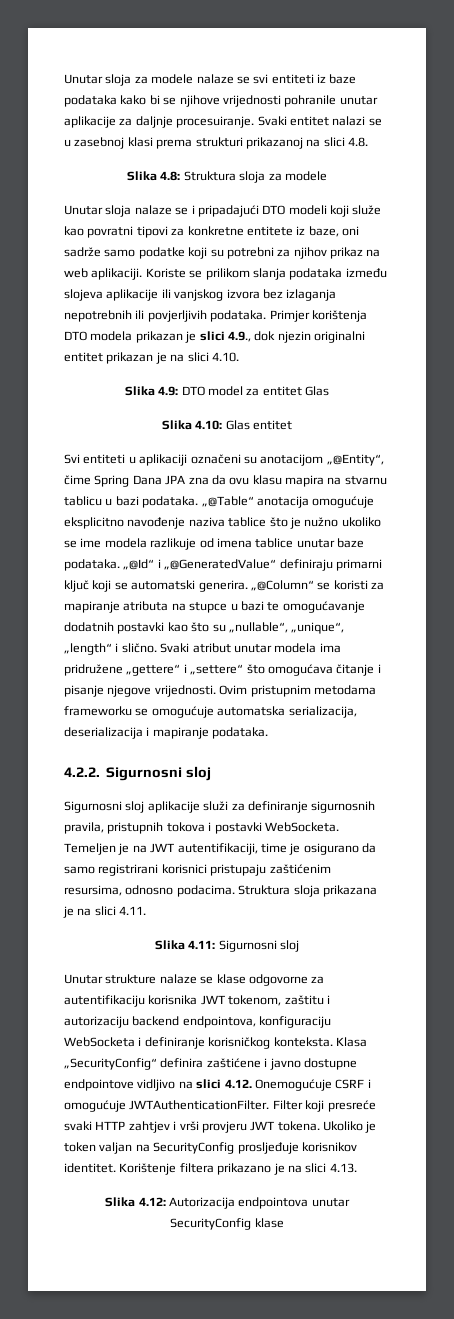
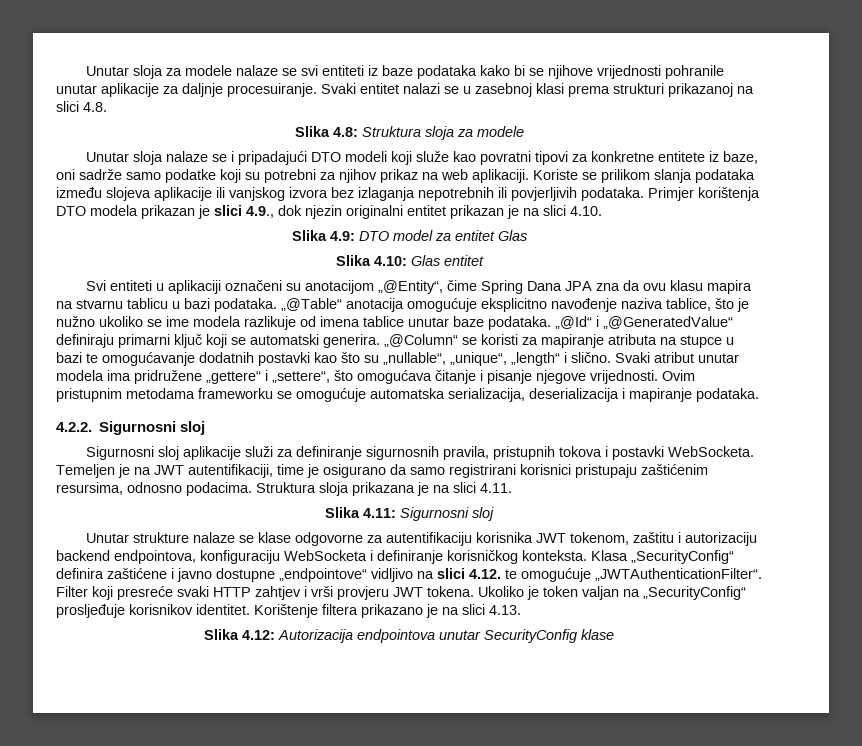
- „@Table“ anotacija omogućuje eksplicitno navođenje naziva tablice što je nužno ukoliko se ime modela razlikuje od imena tablice unutar baze podataka.
+ „@Table“ anotacija omogućuje eksplicitno navođenje naziva tablice, što je nužno ukoliko se ime modela razlikuje od imena tablice unutar baze podataka.
- Svaki atribut unutar modela ima pridružene „gettere“ i „settere“ što omogućava čitanje i pisanje njegove vrijednosti.
+ Svaki atribut unutar modela ima pridružene „gettere“ i „settere“, što omogućava čitanje i pisanje njegove vrijednosti.
- Klasa „SecurityConfig“ definira zaštićene i javno dostupne endpointove vidljivo na slici 4.12. Onemogućuje CSRF i omogućuje JWTAuthenticationFilter.
+ Klasa „SecurityConfig“ definira zaštićene i javno dostupne „endpointove“ vidljivo na slici 4.12. te omogućuje „JWTAuthenticationFilter“.
- Ukoliko je token valjan na SecurityConfig prosljeđuje korisnikov identitet.
+ Ukoliko je token valjan na „SecurityConfig“ prosljeđuje korisnikov identitet.

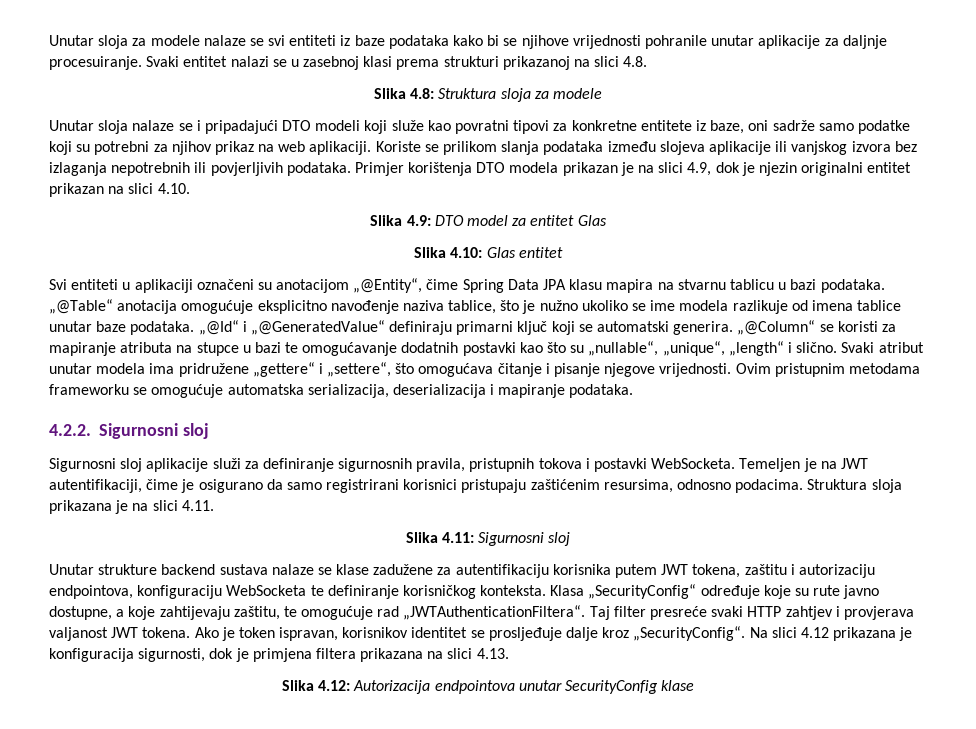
- Primjer korištenja DTO modela prikazan je slici 4.9., dok njezin originalni entitet prikazan je na slici 4.10.
+ Primjer korištenja DTO modela prikazan je na slici 4.9, dok je njezin originalni entitet prikazan na slici 4.10.
- Svi entiteti u aplikaciji označeni su anotacijom „@Entity“, čime Spring Dana JPA zna da ovu klasu mapira na stvarnu tablicu u bazi podataka.
+ Svi entiteti u aplikaciji označeni su anotacijom „@Entity“, čime Spring Data JPA klasu mapira na stvarnu tablicu u bazi podataka.
- Temeljen je na JWT autentifikaciji, time je osigurano da samo registrirani korisnici pristupaju zaštićenim resursima, odnosno podacima.
+ Temeljen je na JWT autentifikaciji, čime je osigurano da samo registrirani korisnici pristupaju zaštićenim resursima, odnosno podacima.
- Unutar strukture nalaze se klase odgovorne za autentifikaciju korisnika JWT tokenom, zaštitu i autorizaciju backend endpointova, konfiguraciju WebSocketa i definiranje korisničkog konteksta.
+ Unutar strukture backend sustava nalaze se klase zadužene za autentifikaciju korisnika putem JWT tokena, zaštitu i autorizaciju endpointova, konfiguraciju WebSocketa te definiranje korisničkog konteksta.
- Klasa „SecurityConfig“ definira zaštićene i javno dostupne „endpointove“ vidljivo na slici 4.12. te omogućuje „JWTAuthenticationFilter“. Filter koji presreće svaki HTTP zahtjev i vrši provjeru JWT tokena.
+ Klasa „SecurityConfig“ određuje koje su rute javno dostupne, a koje zahtijevaju zaštitu, te omogućuje rad „JWTAuthenticationFiltera“. Taj filter presreće svaki HTTP zahtjev i provjerava valjanost JWT tokena.
- Ukoliko je token valjan na „SecurityConfig“ prosljeđuje korisnikov identitet. Korištenje filtera prikazano je na slici 4.13.
+ Ako je token ispravan, korisnikov identitet se prosljeđuje dalje kroz „SecurityConfig“. Na slici 4.12 prikazana je konfiguracija sigurnosti, dok je primjena filtera prikazana na slici 4.13.

